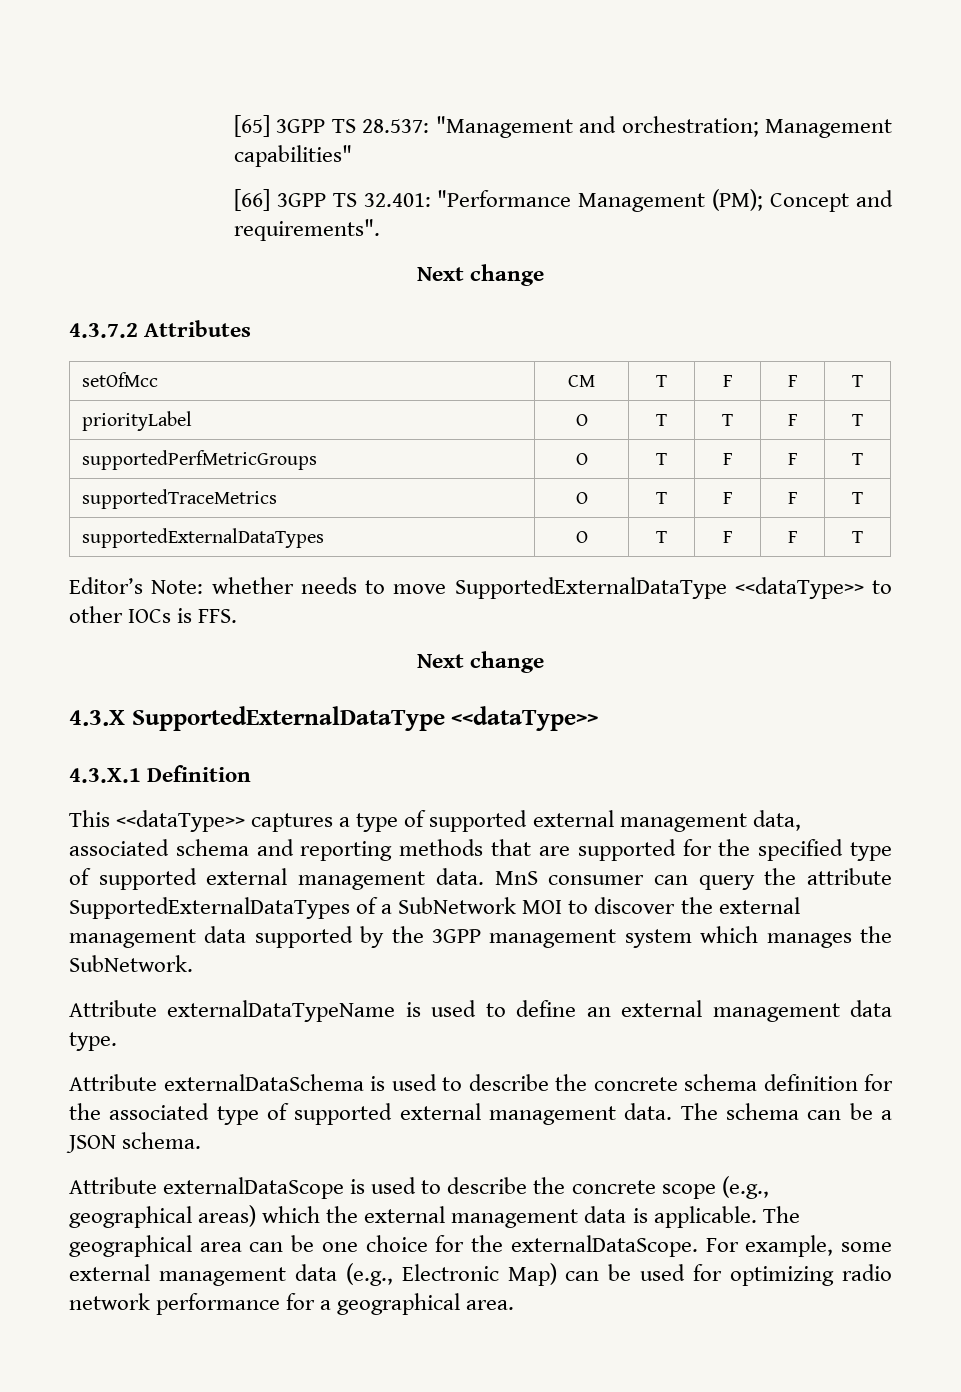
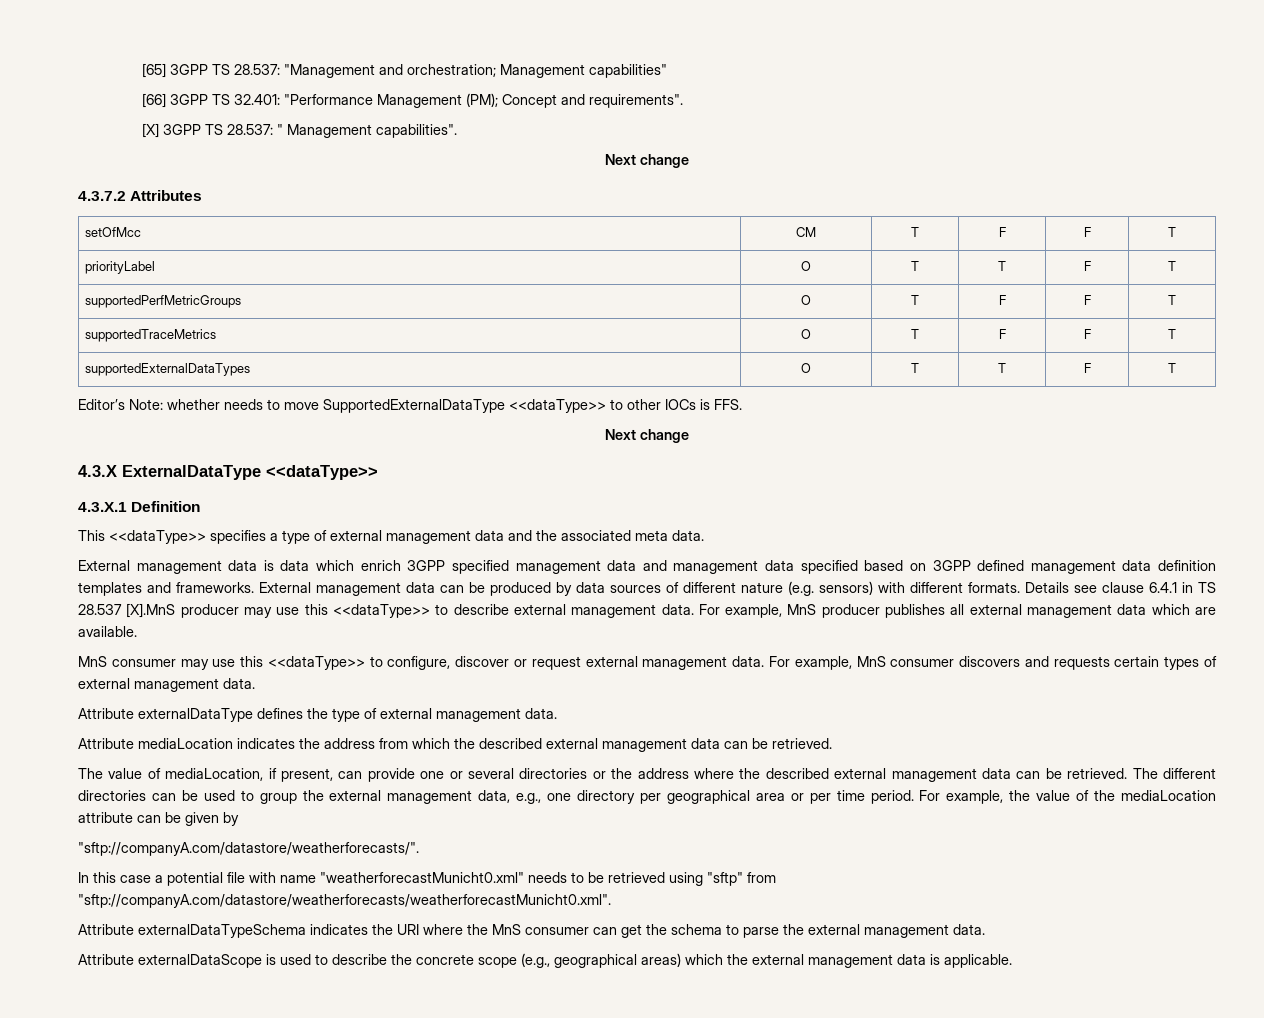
+ [X] 3GPP TS 28.537: " Management capabilities".
- supportedExternalDataTypes | O | T | F | F | T
+ supportedExternalDataTypes | O | T | T | F | T
- 4.3.X SupportedExternalDataType <<dataType>>
+ 4.3.X ExternalDataType <<dataType>>
- This <<dataType>> captures a type of supported external management data, associated schema and reporting methods that are supported for the specified type of supported external management data. MnS consumer can query the attribute SupportedExternalDataTypes of a SubNetwork MOI to discover the external management data supported by the 3GPP management system which manages the SubNetwork.
- Attribute externalDataTypeName is used to define an external management data type.
- Attribute externalDataSchema is used to describe the concrete schema definition for the associated type of supported external management data. The schema can be a JSON schema.
+ This <<dataType>> specifies a type of external management data and the associated meta data.
+ External management data is data which enrich 3GPP specified management data and management data specified based on 3GPP defined management data definition templates and frameworks. External management data can be produced by data sources of different nature (e.g. sensors) with different formats. Details see clause 6.4.1 in TS 28.537 [X].MnS producer may use this <<dataType>> to describe external management data. For example, MnS producer publishes all external management data which are available.
+ MnS consumer may use this <<dataType>> to configure, discover or request external management data. For example, MnS consumer discovers and requests certain types of external management data.
+ Attribute externalDataType defines the type of external management data.
+ Attribute mediaLocation indicates the address from which the described external management data can be retrieved.
+ The value of mediaLocation, if present, can provide one or several directories or the address where the described external management data can be retrieved. The different directories can be used to group the external management data, e.g., one directory per geographical area or per time period. For example, the value of the mediaLocation attribute can be given by
+ "sftp://companyA.com/datastore/weatherforecasts/".
+ In this case a potential file with name "weatherforecastMunicht0.xml" needs to be retrieved using "sftp" from "sftp://companyA.com/datastore/weatherforecasts/weatherforecastMunicht0.xml".
+ Attribute externalDataTypeSchema indicates the URI where the MnS consumer can get the schema to parse the external management data.
- The geographical area can be one choice for the externalDataScope. For example, some external management data (e.g., Electronic Map) can be used for optimizing radio network performance for a geographical area.

